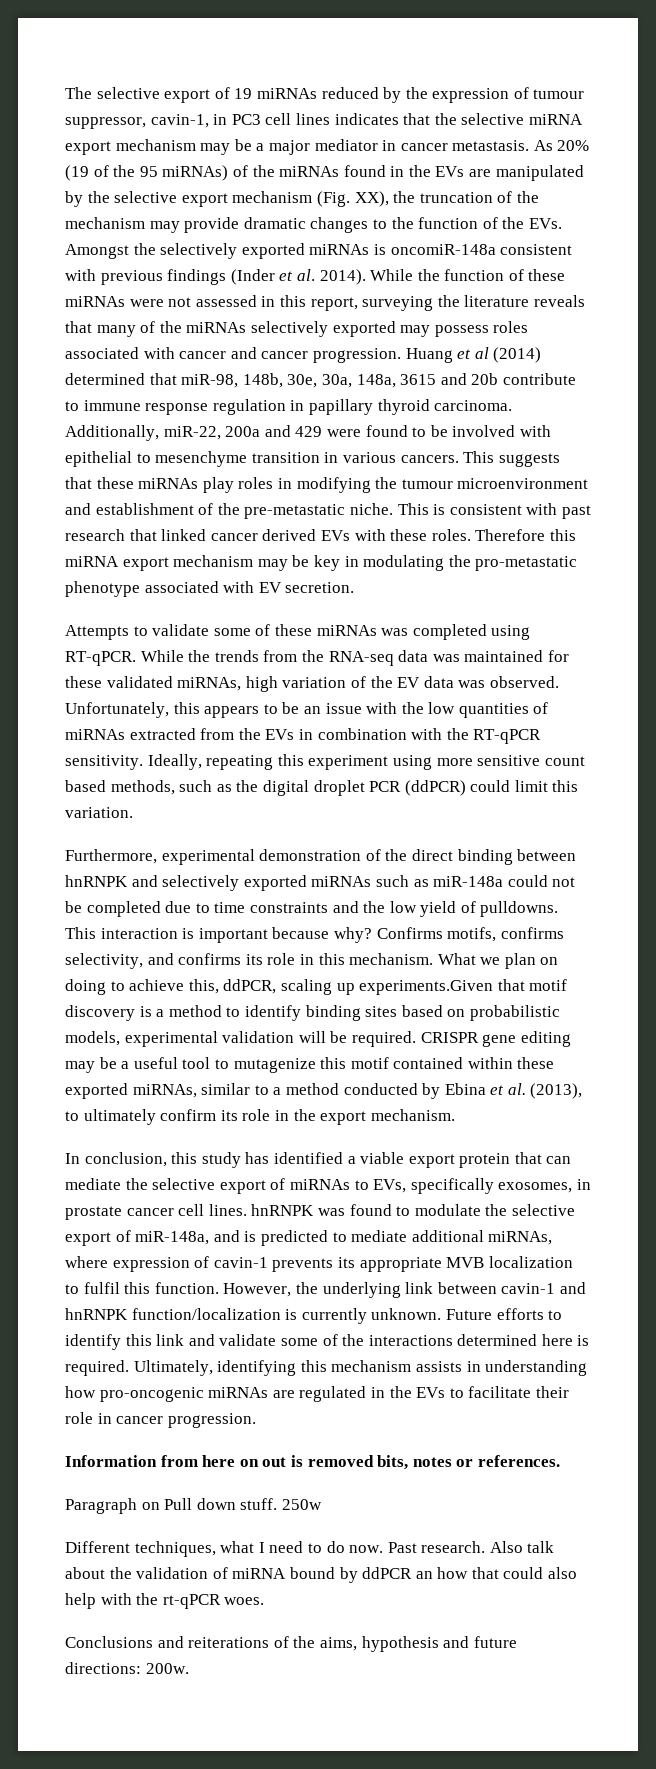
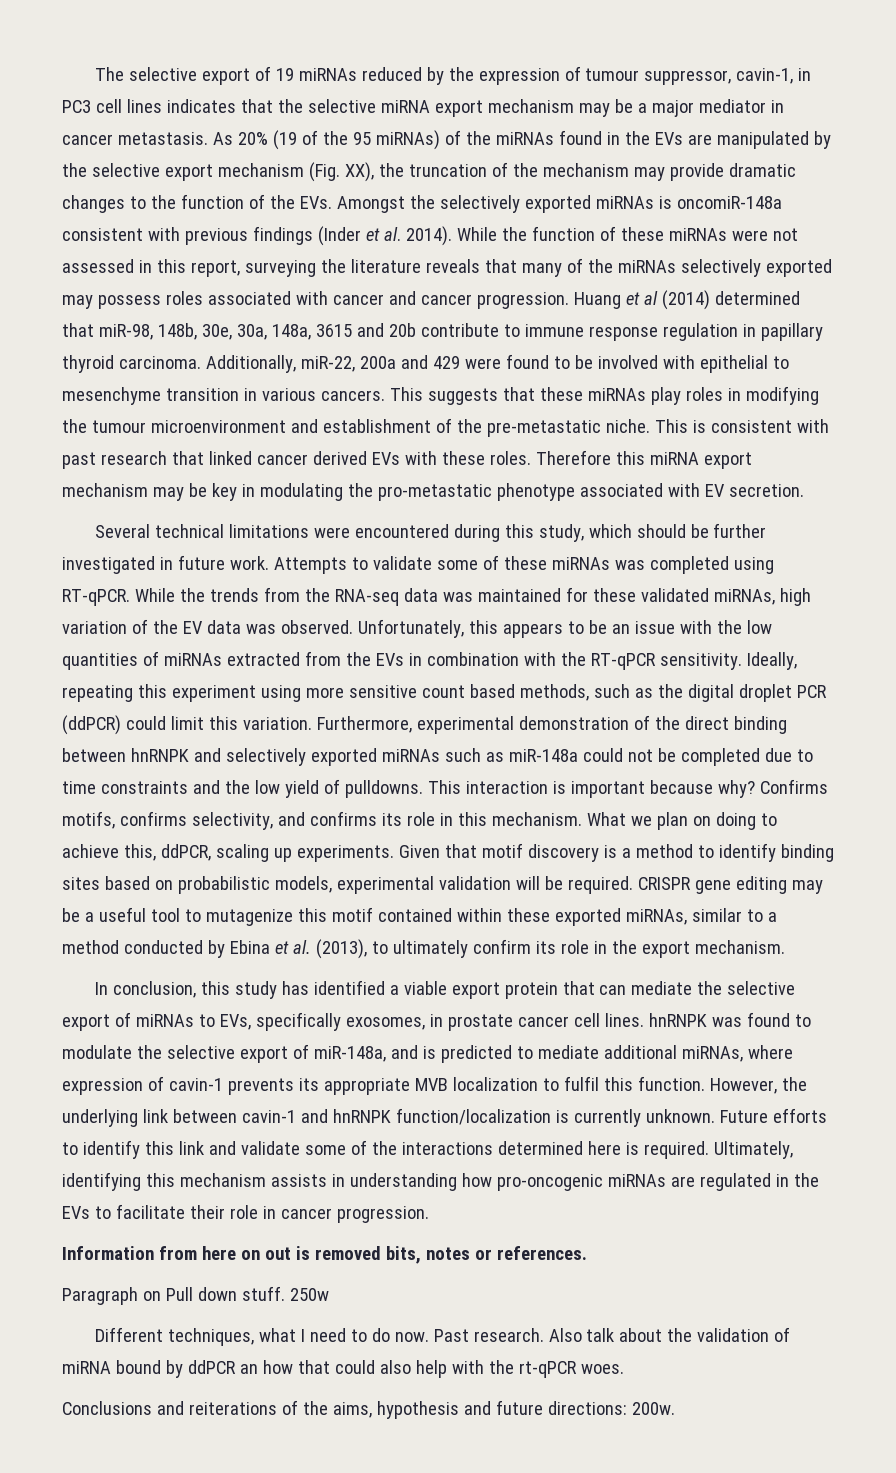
+ Several technical limitations were encountered during this study, which should be further investigated in future work.
- Ideally, repeating this experiment using more sensitive count based methods, such as the digital droplet PCR (ddPCR) could limit this variation.
- Furthermore, experimental demonstration of the direct binding between hnRNPK and selectively exported miRNAs such as miR-148a could not be completed due to time constraints and the low yield of pulldowns.
+ Ideally, repeating this experiment using more sensitive count based methods, such as the digital droplet PCR (ddPCR) could limit this variation. Furthermore, experimental demonstration of the direct binding between hnRNPK and selectively exported miRNAs such as miR-148a could not be completed due to time constraints and the low yield of pulldowns.
- What we plan on doing to achieve this, ddPCR, scaling up experiments.Given that motif discovery is a method to identify binding sites based on probabilistic models, experimental validation will be required.
+ What we plan on doing to achieve this, ddPCR, scaling up experiments. Given that motif discovery is a method to identify binding sites based on probabilistic models, experimental validation will be required.

